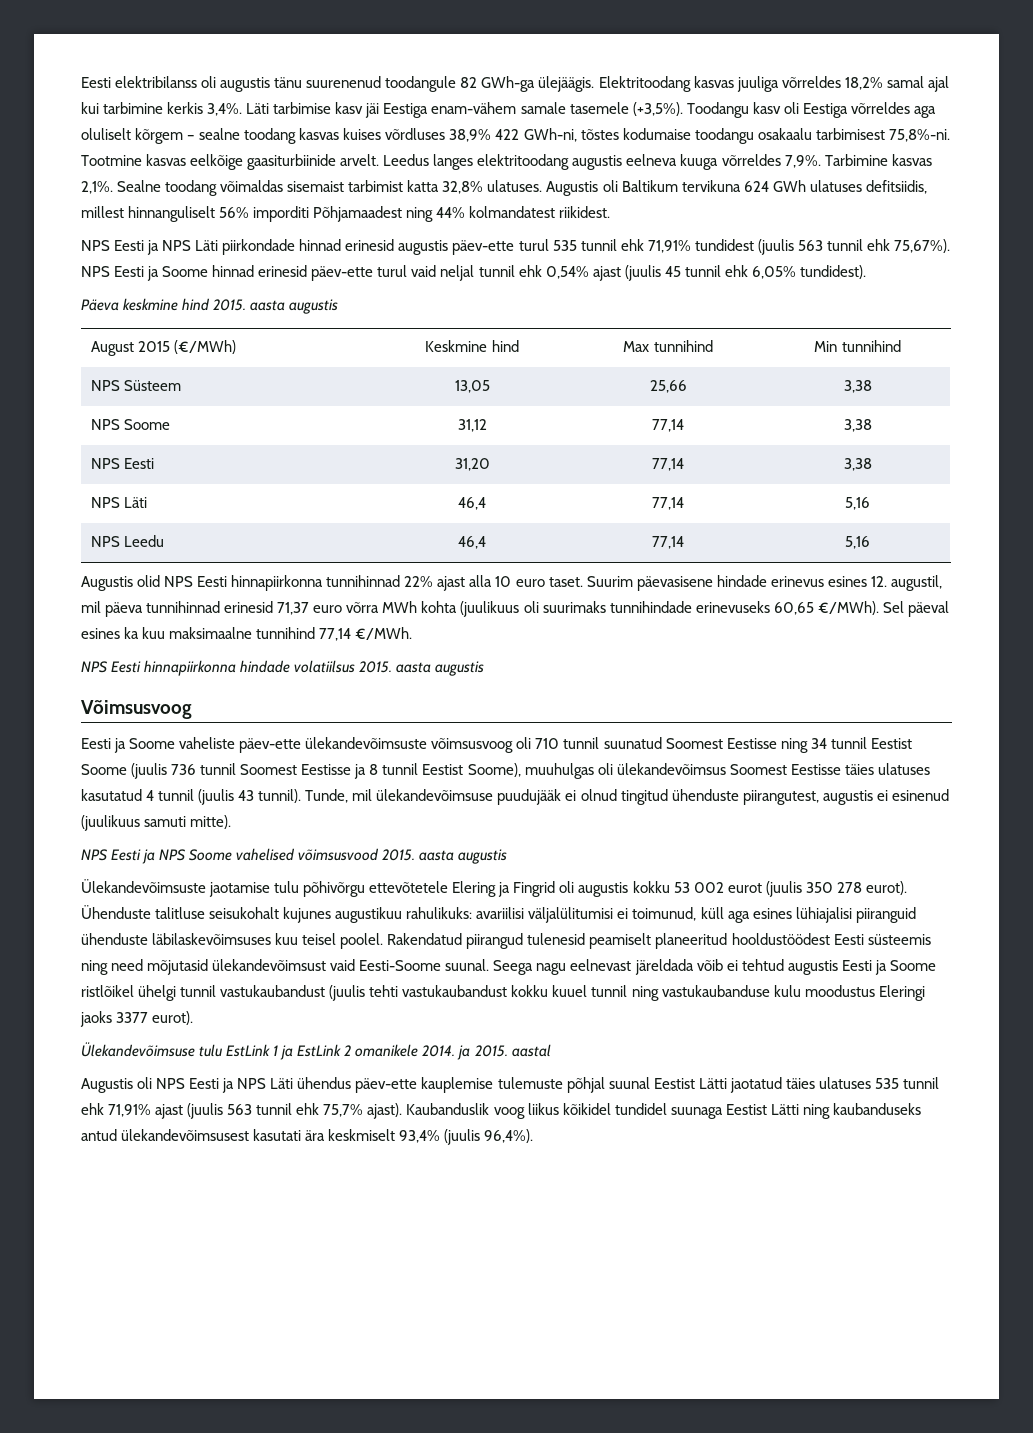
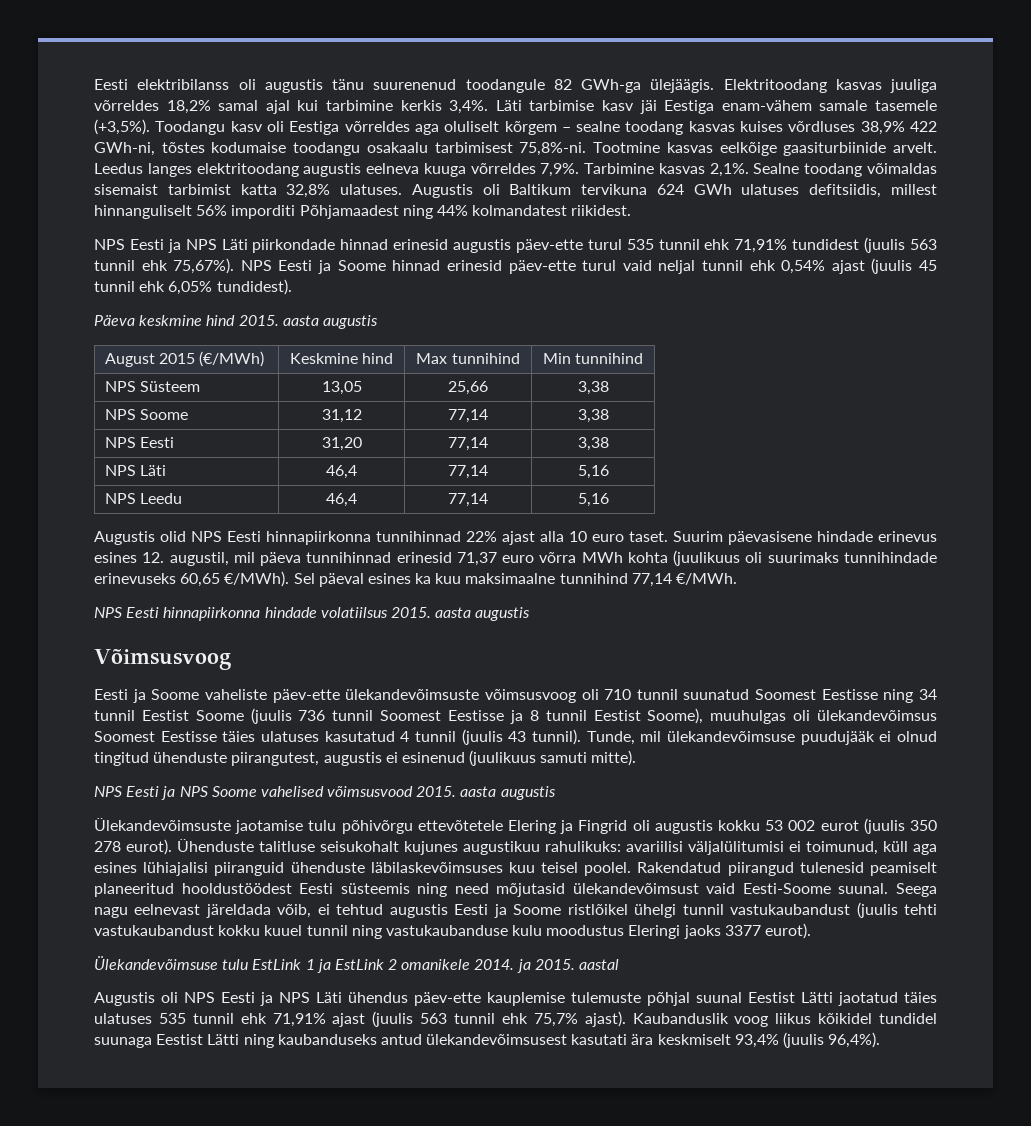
- Seega nagu eelnevast järeldada võib ei tehtud augustis Eesti ja Soome ristlõikel ühelgi tunnil vastukaubandust (juulis tehti vastukaubandust kokku kuuel tunnil ning vastukaubanduse kulu moodustus Eleringi jaoks 3377 eurot).
+ Seega nagu eelnevast järeldada võib, ei tehtud augustis Eesti ja Soome ristlõikel ühelgi tunnil vastukaubandust (juulis tehti vastukaubandust kokku kuuel tunnil ning vastukaubanduse kulu moodustus Eleringi jaoks 3377 eurot).

